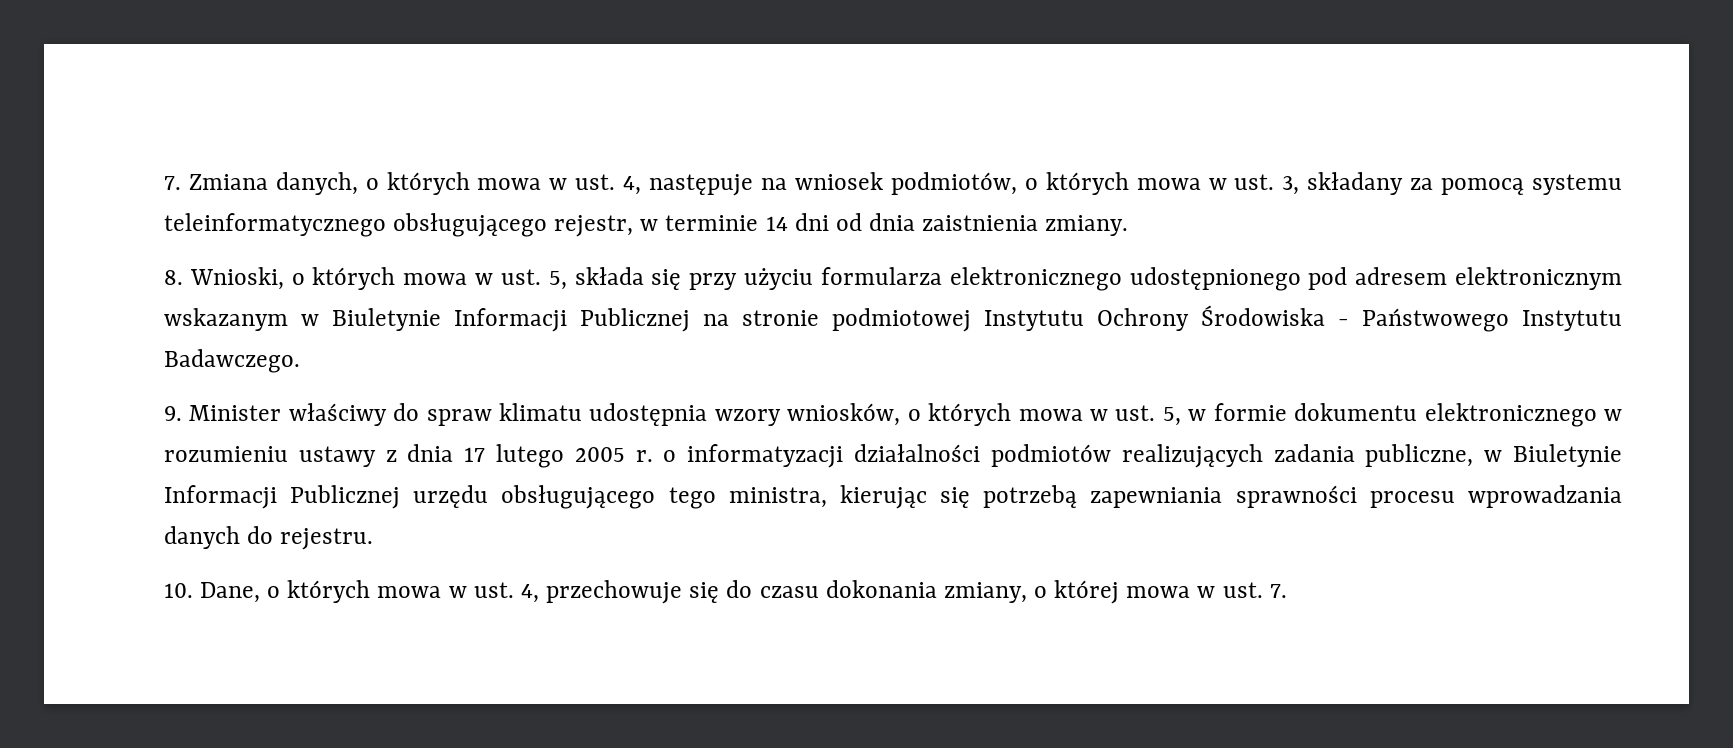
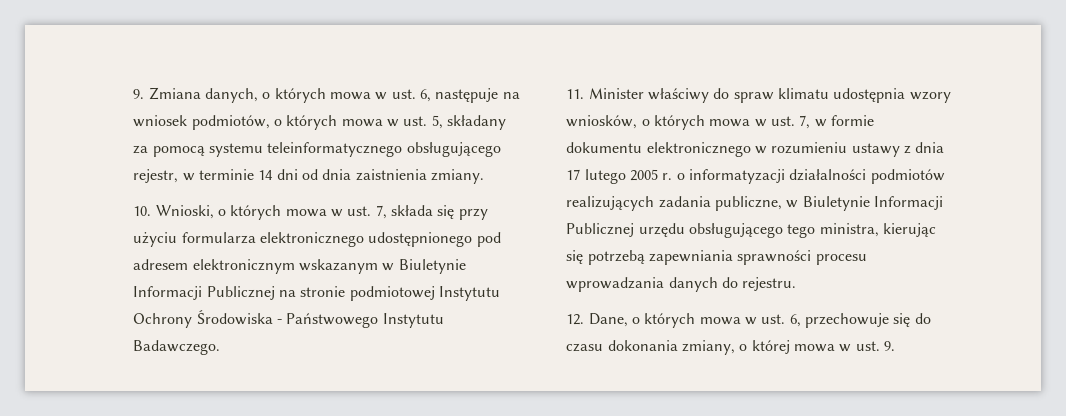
- 7. Zmiana danych, o których mowa w ust. 4, następuje na wniosek podmiotów, o których mowa w ust. 3, składany za pomocą systemu teleinformatycznego obsługującego rejestr, w terminie 14 dni od dnia zaistnienia zmiany.
+ 9. Zmiana danych, o których mowa w ust. 6, następuje na wniosek podmiotów, o których mowa w ust. 5, składany za pomocą systemu teleinformatycznego obsługującego rejestr, w terminie 14 dni od dnia zaistnienia zmiany.
- 8. Wnioski, o których mowa w ust. 5, składa się przy użyciu formularza elektronicznego udostępnionego pod adresem elektronicznym wskazanym w Biuletynie Informacji Publicznej na stronie podmiotowej Instytutu Ochrony Środowiska - Państwowego Instytutu Badawczego.
+ 10. Wnioski, o których mowa w ust. 7, składa się przy użyciu formularza elektronicznego udostępnionego pod adresem elektronicznym wskazanym w Biuletynie Informacji Publicznej na stronie podmiotowej Instytutu Ochrony Środowiska - Państwowego Instytutu Badawczego.
- 9. Minister właściwy do spraw klimatu udostępnia wzory wniosków, o których mowa w ust. 5, w formie dokumentu elektronicznego w rozumieniu ustawy z dnia 17 lutego 2005 r. o informatyzacji działalności podmiotów realizujących zadania publiczne, w Biuletynie Informacji Publicznej urzędu obsługującego tego ministra, kierując się potrzebą zapewniania sprawności procesu wprowadzania danych do rejestru.
+ 11. Minister właściwy do spraw klimatu udostępnia wzory wniosków, o których mowa w ust. 7, w formie dokumentu elektronicznego w rozumieniu ustawy z dnia 17 lutego 2005 r. o informatyzacji działalności podmiotów realizujących zadania publiczne, w Biuletynie Informacji Publicznej urzędu obsługującego tego ministra, kierując się potrzebą zapewniania sprawności procesu wprowadzania danych do rejestru.
- 10. Dane, o których mowa w ust. 4, przechowuje się do czasu dokonania zmiany, o której mowa w ust. 7.
+ 12. Dane, o których mowa w ust. 6, przechowuje się do czasu dokonania zmiany, o której mowa w ust. 9.

